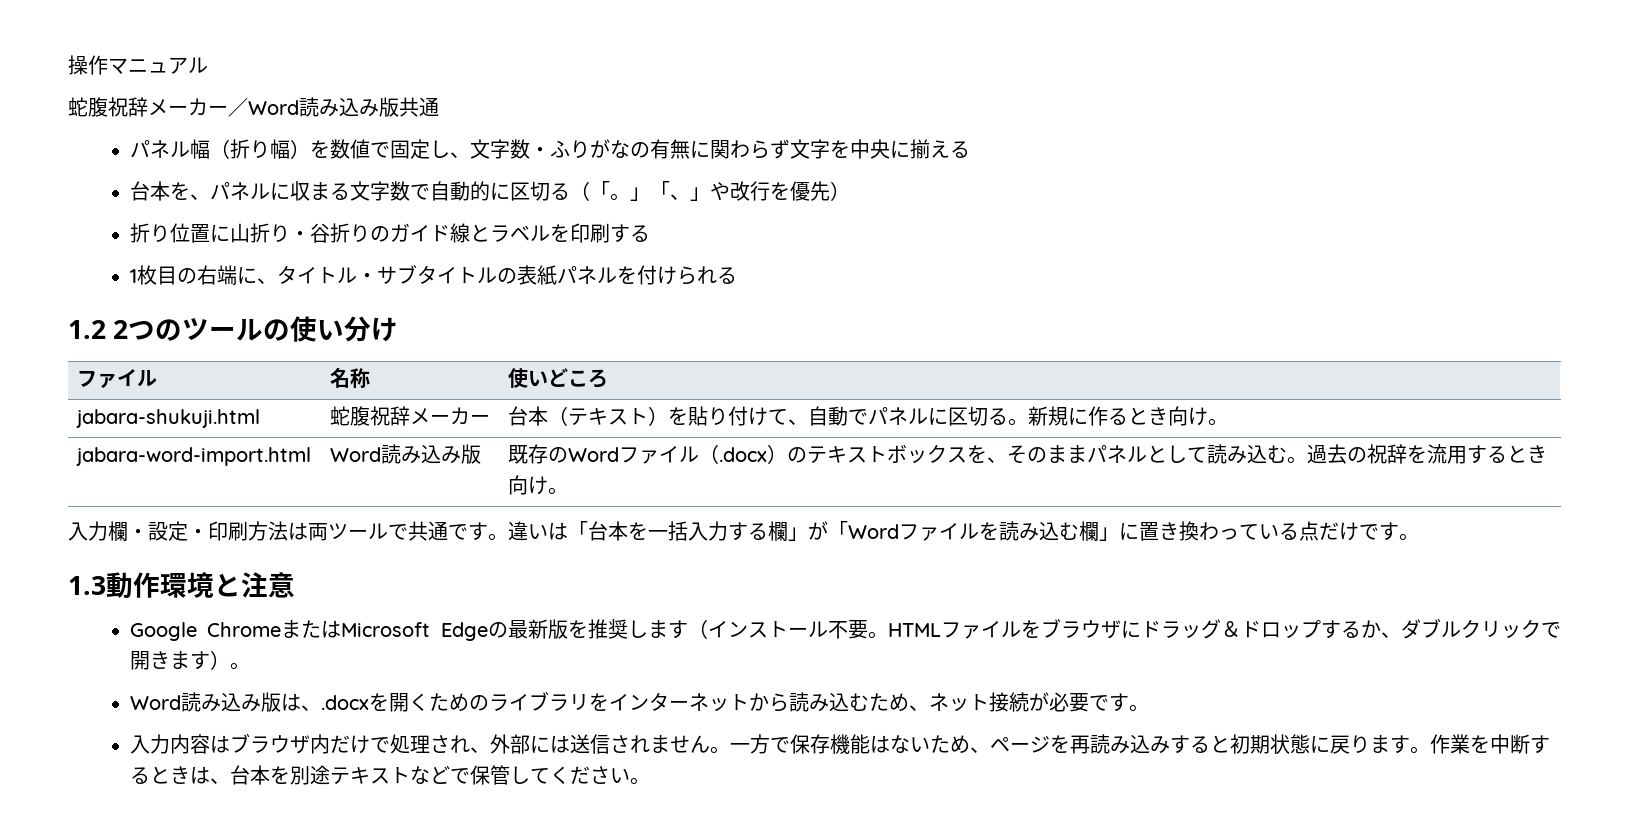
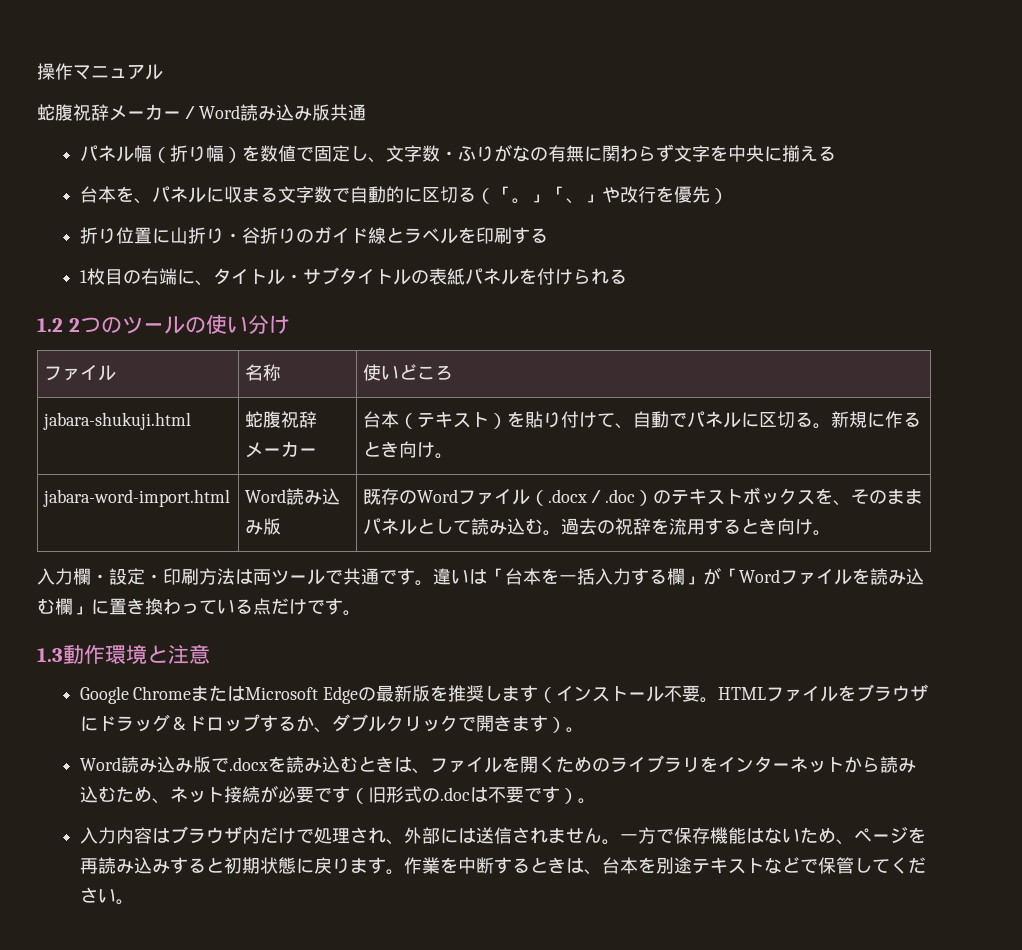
- jabara-word-import.html | Word読み込み版 | 既存のWordファイル（.docx）のテキストボックスを、そのままパネルとして読み込む。過去の祝辞を流用するとき向け。
+ jabara-word-import.html | Word読み込み版 | 既存のWordファイル（.docx／.doc）のテキストボックスを、そのままパネルとして読み込む。過去の祝辞を流用するとき向け。
- Word読み込み版は、.docxを開くためのライブラリをインターネットから読み込むため、ネット接続が必要です。
+ Word読み込み版で.docxを読み込むときは、ファイルを開くためのライブラリをインターネットから読み込むため、ネット接続が必要です（旧形式の.docは不要です）。

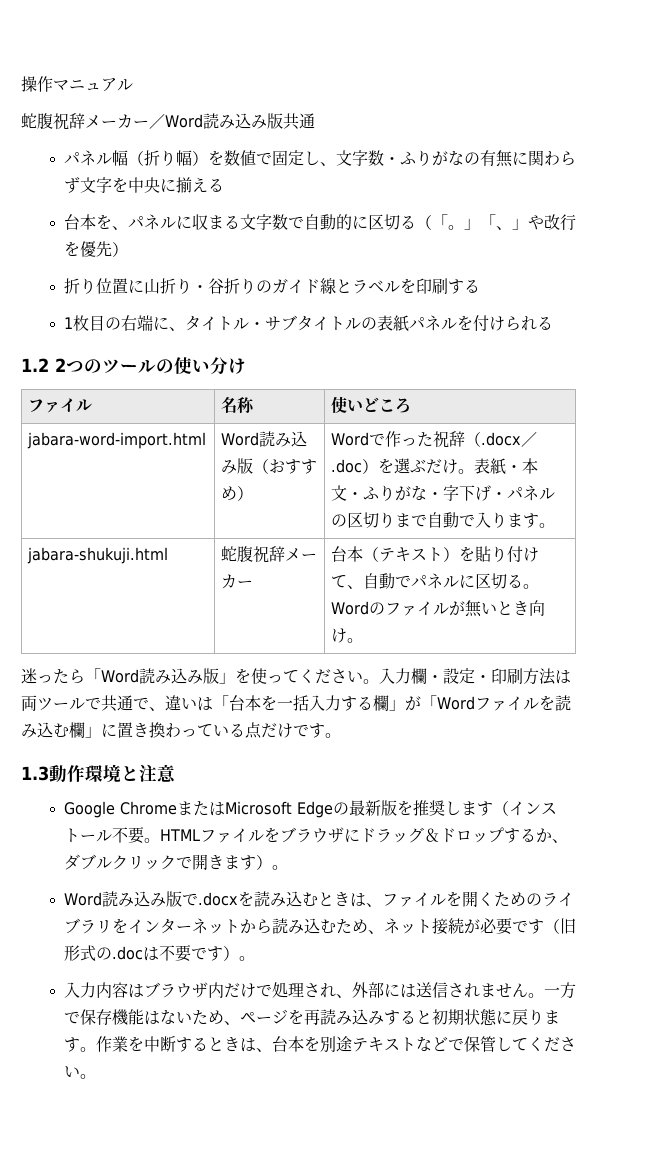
+ jabara-word-import.html | Word読み込み版（おすすめ） | Wordで作った祝辞（.docx／.doc）を選ぶだけ。表紙・本文・ふりがな・字下げ・パネルの区切りまで自動で入ります。
- jabara-shukuji.html | 蛇腹祝辞メーカー | 台本（テキスト）を貼り付けて、自動でパネルに区切る。新規に作るとき向け。
- jabara-word-import.html | Word読み込み版 | 既存のWordファイル（.docx／.doc）のテキストボックスを、そのままパネルとして読み込む。過去の祝辞を流用するとき向け。
- 入力欄・設定・印刷方法は両ツールで共通です。違いは「台本を一括入力する欄」が「Wordファイルを読み込む欄」に置き換わっている点だけです。
+ jabara-shukuji.html | 蛇腹祝辞メーカー | 台本（テキスト）を貼り付けて、自動でパネルに区切る。Wordのファイルが無いとき向け。
+ 迷ったら「Word読み込み版」を使ってください。入力欄・設定・印刷方法は両ツールで共通で、違いは「台本を一括入力する欄」が「Wordファイルを読み込む欄」に置き換わっている点だけです。

